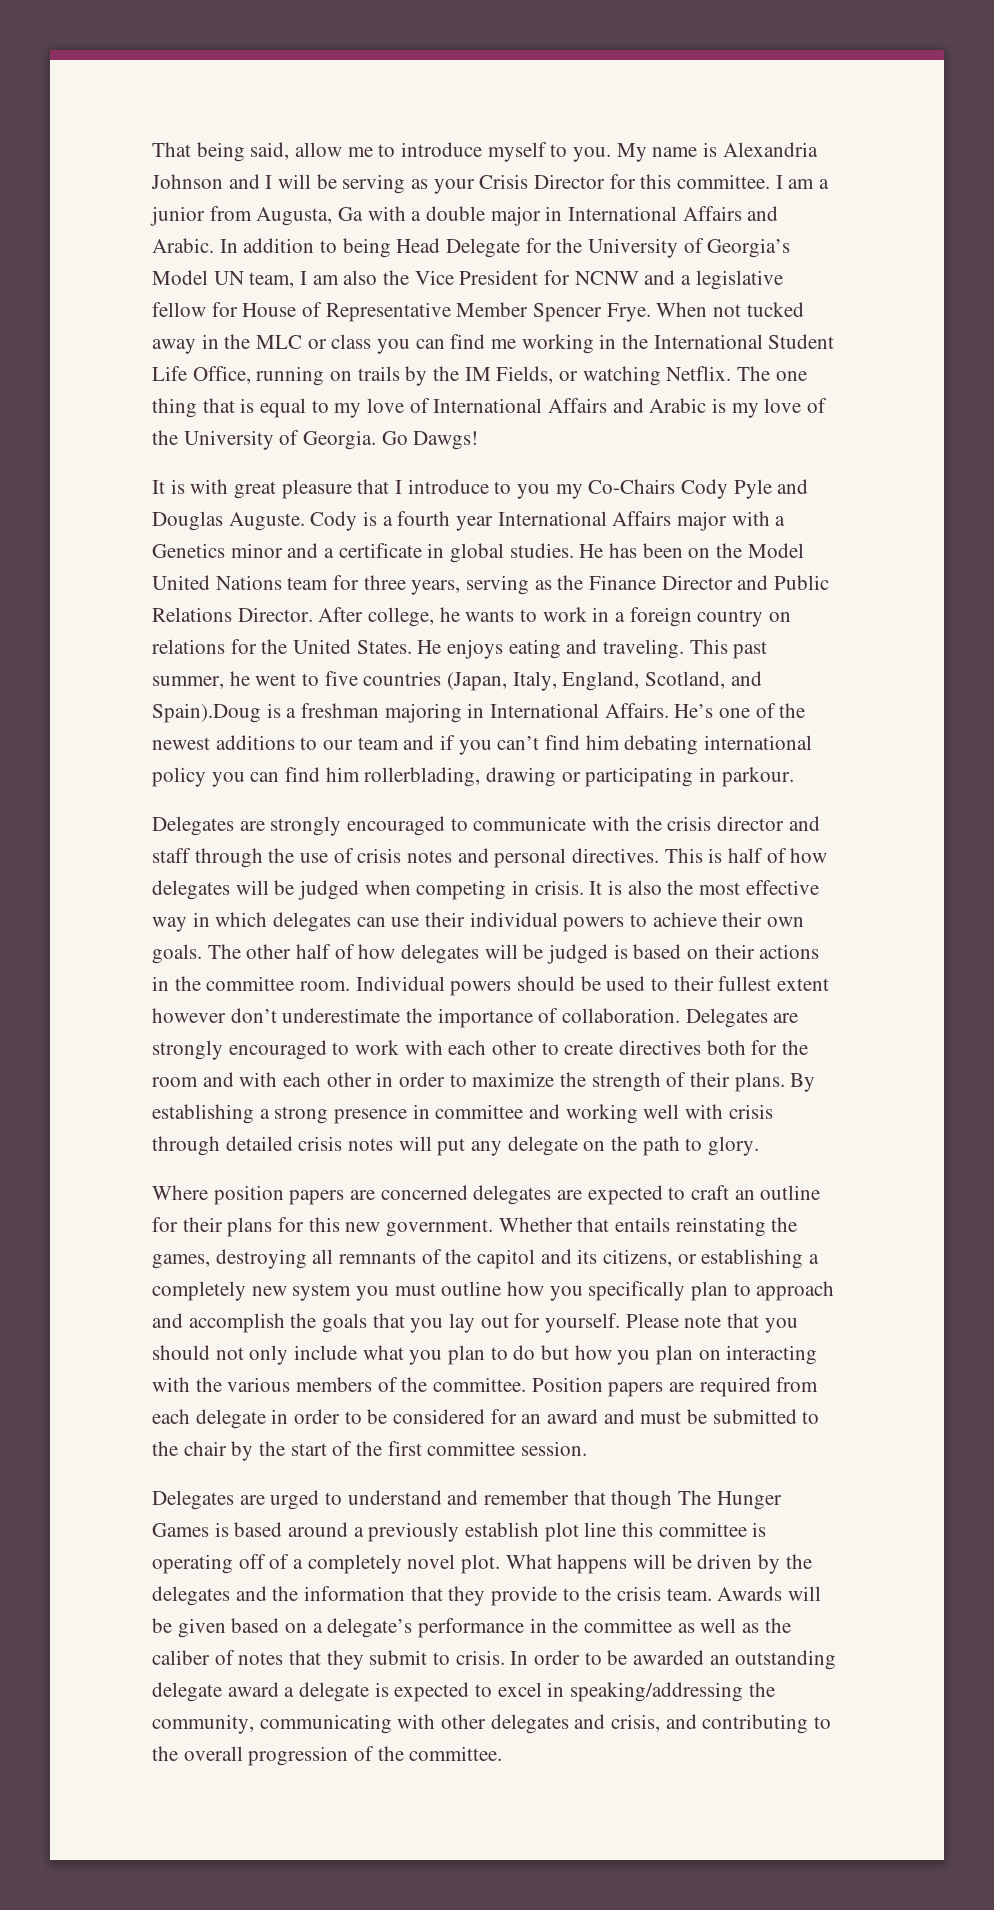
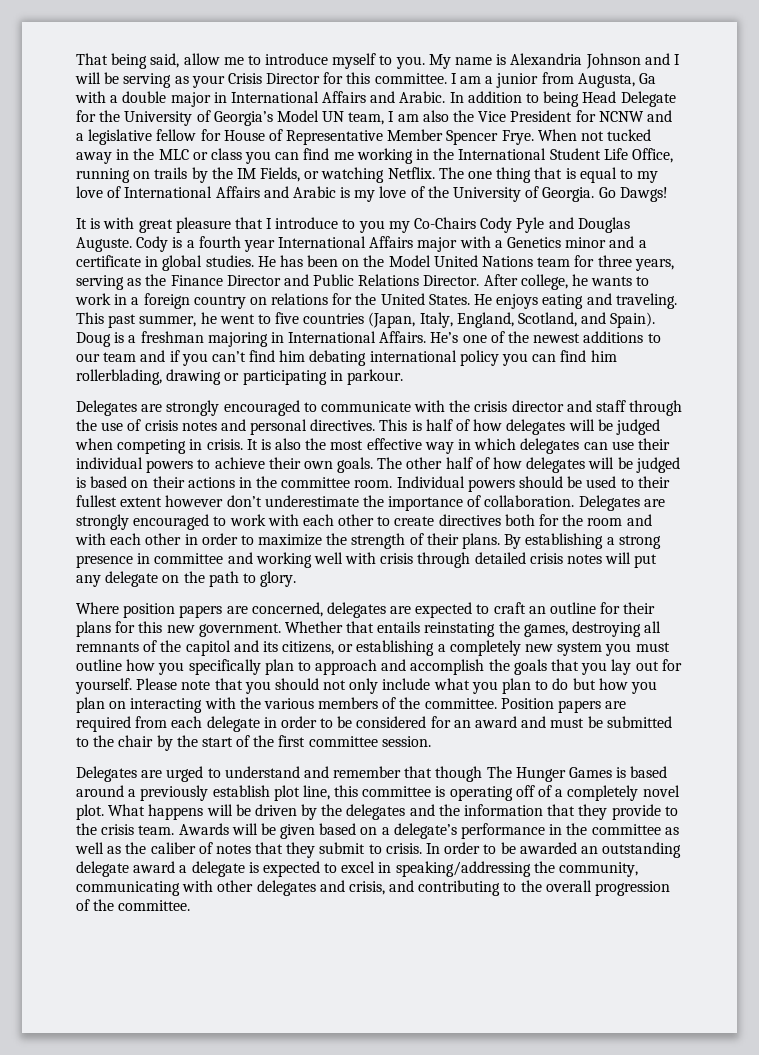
- This past summer, he went to five countries (Japan, Italy, England, Scotland, and Spain).Doug is a freshman majoring in International Affairs.
+ This past summer, he went to five countries (Japan, Italy, England, Scotland, and Spain). Doug is a freshman majoring in International Affairs.
- Where position papers are concerned delegates are expected to craft an outline for their plans for this new government.
+ Where position papers are concerned, delegates are expected to craft an outline for their plans for this new government.
- Delegates are urged to understand and remember that though The Hunger Games is based around a previously establish plot line this committee is operating off of a completely novel plot.
+ Delegates are urged to understand and remember that though The Hunger Games is based around a previously establish plot line, this committee is operating off of a completely novel plot.

